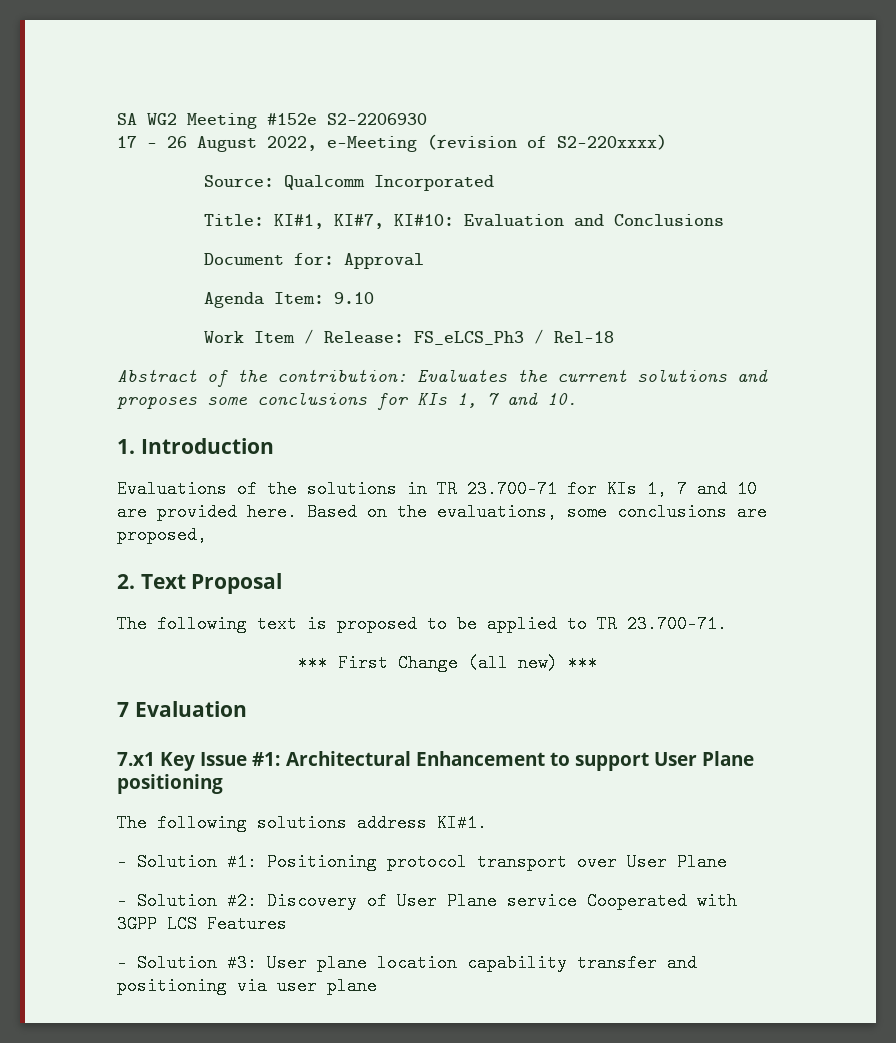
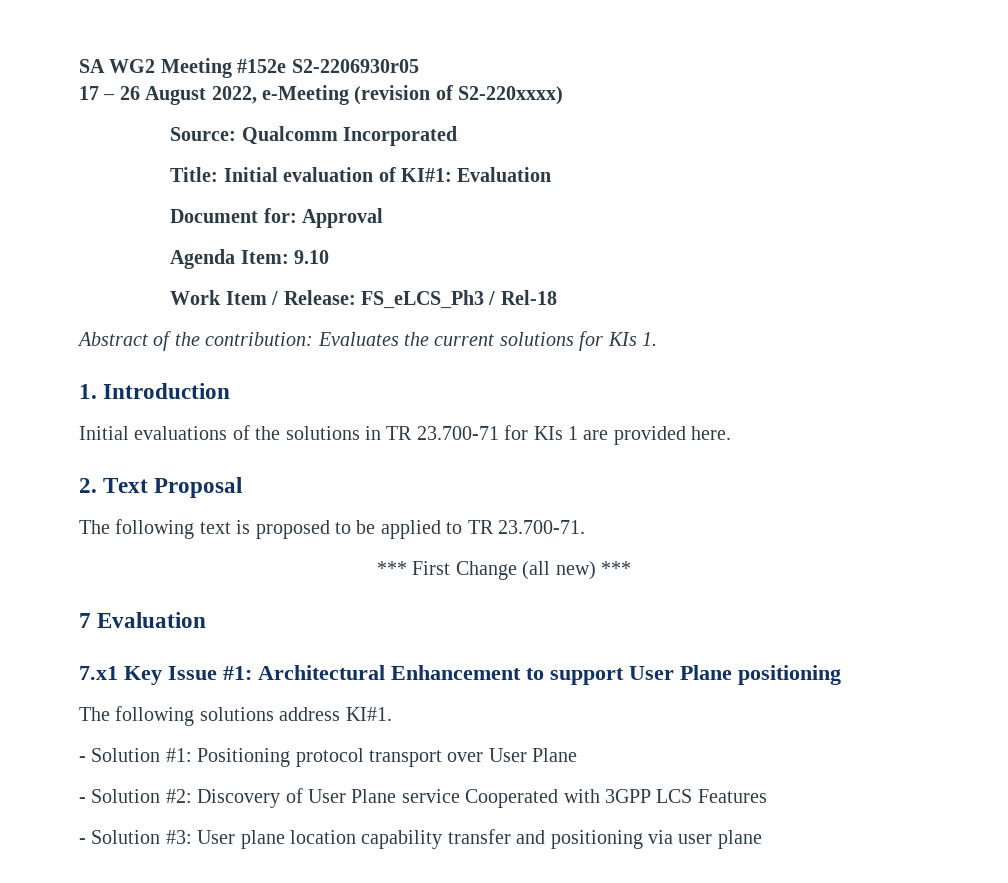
- SA WG2 Meeting #152e S2-2206930
+ SA WG2 Meeting #152e S2-2206930r05
- Title: KI#1, KI#7, KI#10: Evaluation and Conclusions
+ Title: Initial evaluation of KI#1: Evaluation
- Abstract of the contribution: Evaluates the current solutions and proposes some conclusions for KIs 1, 7 and 10.
+ Abstract of the contribution: Evaluates the current solutions for KIs 1.
- Evaluations of the solutions in TR 23.700-71 for KIs 1, 7 and 10 are provided here. Based on the evaluations, some conclusions are proposed,
+ Initial evaluations of the solutions in TR 23.700-71 for KIs 1 are provided here.

